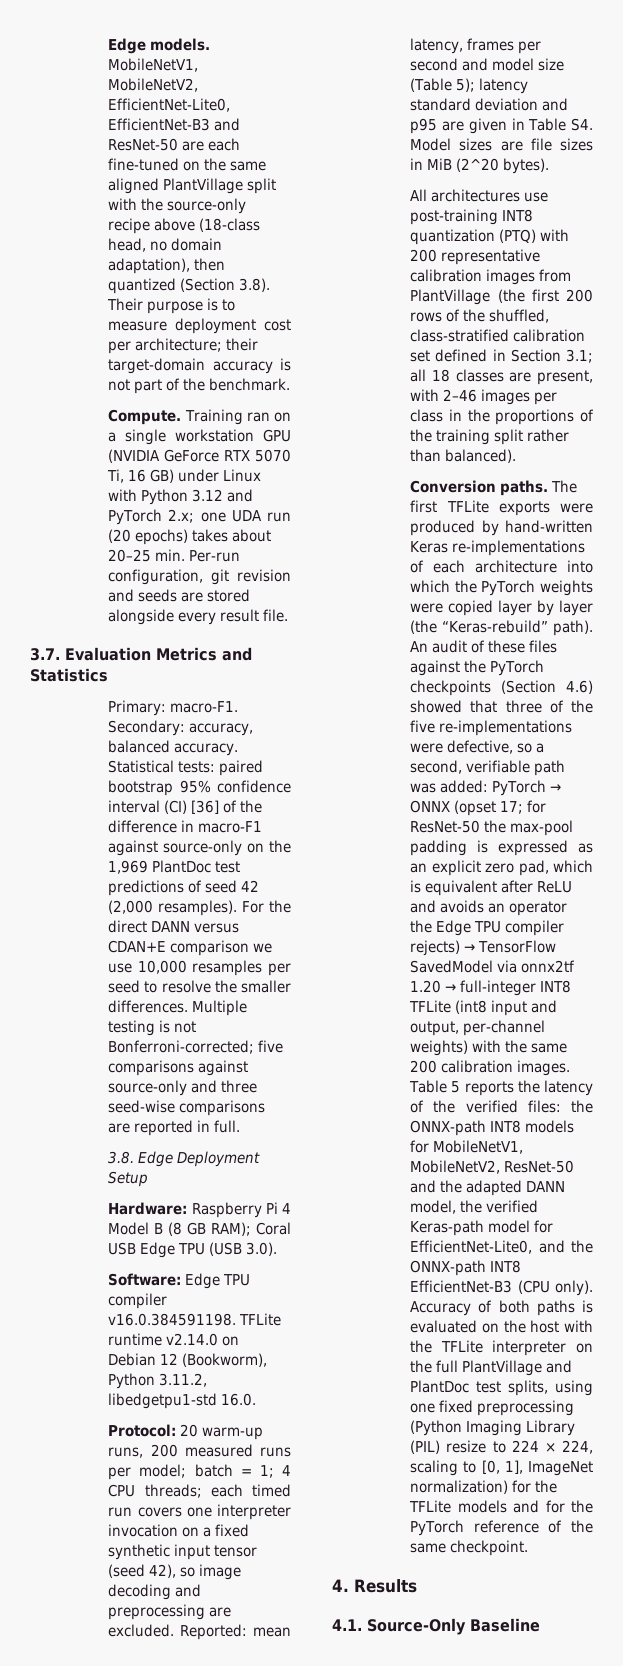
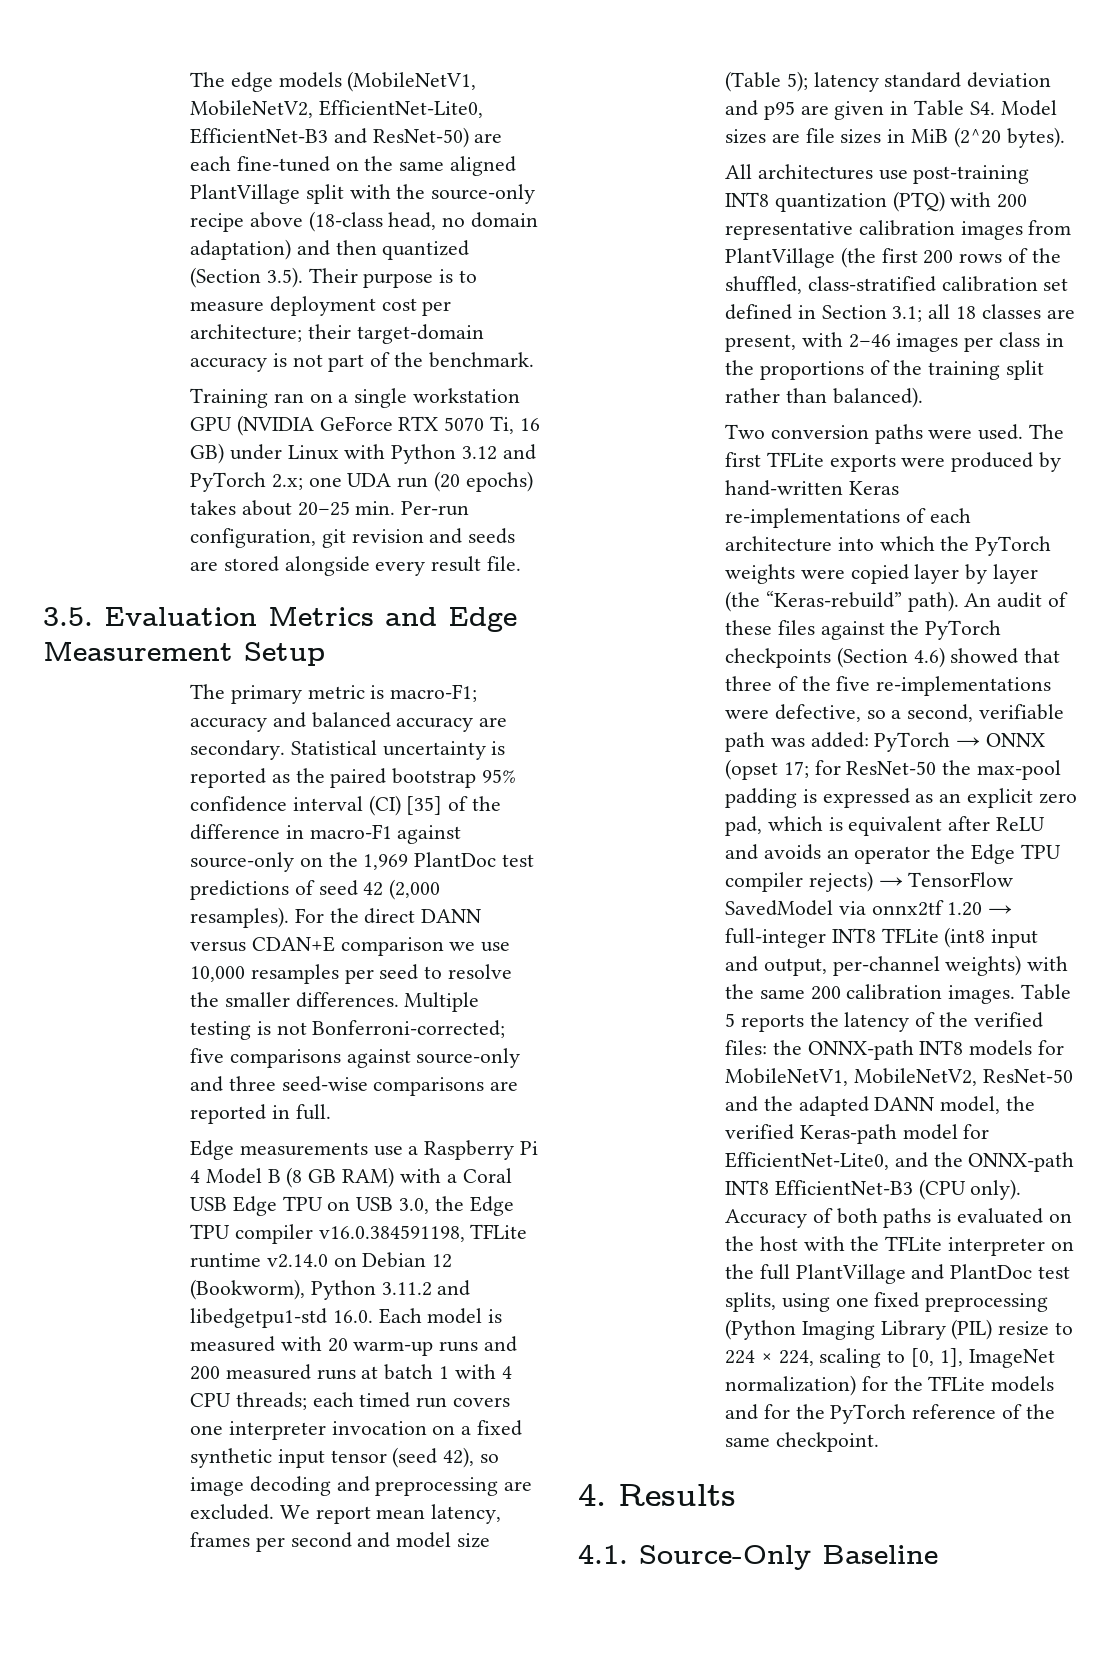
- Edge models. MobileNetV1, MobileNetV2, EfficientNet-Lite0, EfficientNet-B3 and ResNet-50 are each fine-tuned on the same aligned PlantVillage split with the source-only recipe above (18-class head, no domain adaptation), then quantized (Section 3.8). Their purpose is to measure deployment cost per architecture; their target-domain accuracy is not part of the benchmark.
+ The edge models (MobileNetV1, MobileNetV2, EfficientNet-Lite0, EfficientNet-B3 and ResNet-50) are each fine-tuned on the same aligned PlantVillage split with the source-only recipe above (18-class head, no domain adaptation) and then quantized (Section 3.5). Their purpose is to measure deployment cost per architecture; their target-domain accuracy is not part of the benchmark.
- Compute.
- 3.7. Evaluation Metrics and Statistics
- Primary: macro-F1. Secondary: accuracy, balanced accuracy. Statistical tests: paired bootstrap 95% confidence interval (CI) [36] of the difference in macro-F1 against source-only on the 1,969 PlantDoc test predictions of seed 42 (2,000 resamples).
+ 3.5. Evaluation Metrics and Edge Measurement Setup
+ The primary metric is macro-F1; accuracy and balanced accuracy are secondary. Statistical uncertainty is reported as the paired bootstrap 95% confidence interval (CI) [35] of the difference in macro-F1 against source-only on the 1,969 PlantDoc test predictions of seed 42 (2,000 resamples).
- 3.8. Edge Deployment Setup
- Hardware: Raspberry Pi 4 Model B (8 GB RAM); Coral USB Edge TPU (USB 3.0).
- Software: Edge TPU compiler v16.0.384591198. TFLite runtime v2.14.0 on Debian 12 (Bookworm), Python 3.11.2, libedgetpu1-std 16.0.
- Protocol: 20 warm-up runs, 200 measured runs per model; batch = 1; 4 CPU threads; each timed run covers one interpreter invocation on a fixed synthetic input tensor (seed 42), so image decoding and preprocessing are excluded.
+ Edge measurements use a Raspberry Pi 4 Model B (8 GB RAM) with a Coral USB Edge TPU on USB 3.0, the Edge TPU compiler v16.0.384591198, TFLite runtime v2.14.0 on Debian 12 (Bookworm), Python 3.11.2 and libedgetpu1-std 16.0. Each model is measured with 20 warm-up runs and 200 measured runs at batch 1 with 4 CPU threads; each timed run covers one interpreter invocation on a fixed synthetic input tensor (seed 42), so image decoding and preprocessing are excluded.
- Reported: mean latency, frames per second and model size (Table 5); latency standard deviation and p95 are given in Table S4. Model sizes are file sizes in MiB (2^20 bytes).
+ We report mean latency, frames per second and model size (Table 5); latency standard deviation and p95 are given in Table S4. Model sizes are file sizes in MiB (2^20 bytes).
- Conversion paths.
+ Two conversion paths were used.

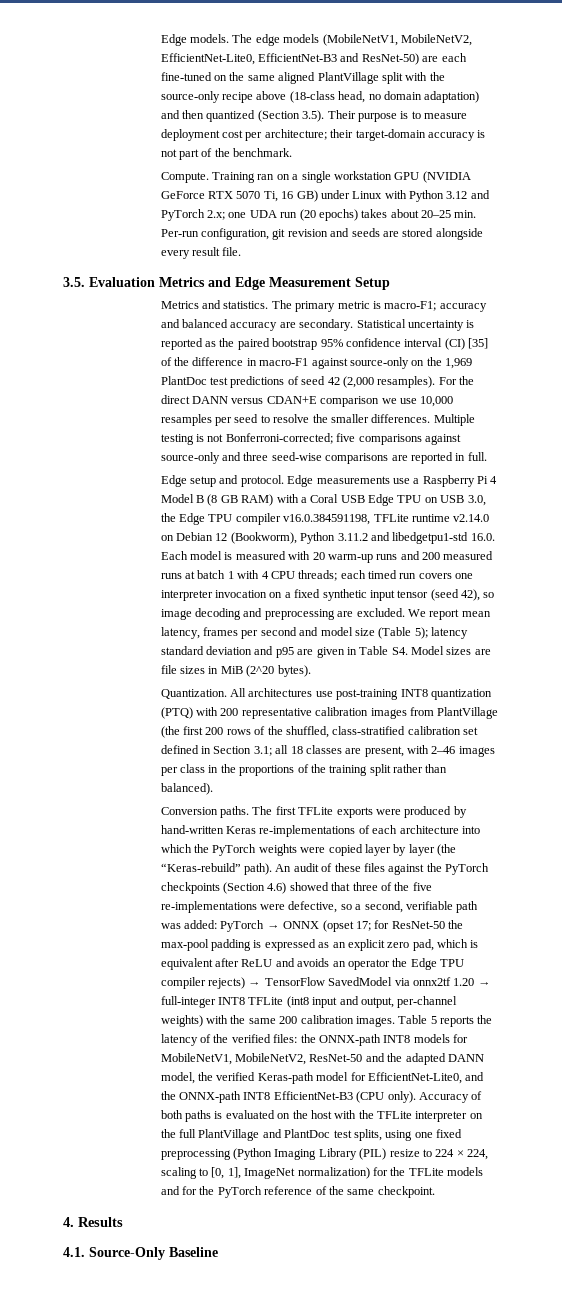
+ Edge models.
+ Compute.
+ Metrics and statistics.
- Edge measurements use a Raspberry Pi 4 Model B (8 GB RAM) with a Coral USB Edge TPU on USB 3.0, the Edge TPU compiler v16.0.384591198, TFLite runtime v2.14.0 on Debian 12 (Bookworm), Python 3.11.2 and libedgetpu1-std 16.0. Each model is measured with 20 warm-up runs and 200 measured runs at batch 1 with 4 CPU threads;
+ Edge setup and protocol. Edge measurements use a Raspberry Pi 4 Model B (8 GB RAM) with a Coral USB Edge TPU on USB 3.0, the Edge TPU compiler v16.0.384591198, TFLite runtime v2.14.0 on Debian 12 (Bookworm), Python 3.11.2 and libedgetpu1-std 16.0. Each model is measured with 20 warm-up runs and 200 measured runs at batch 1 with 4 CPU threads;
+ Quantization.
- Two conversion paths were used.
+ Conversion paths.

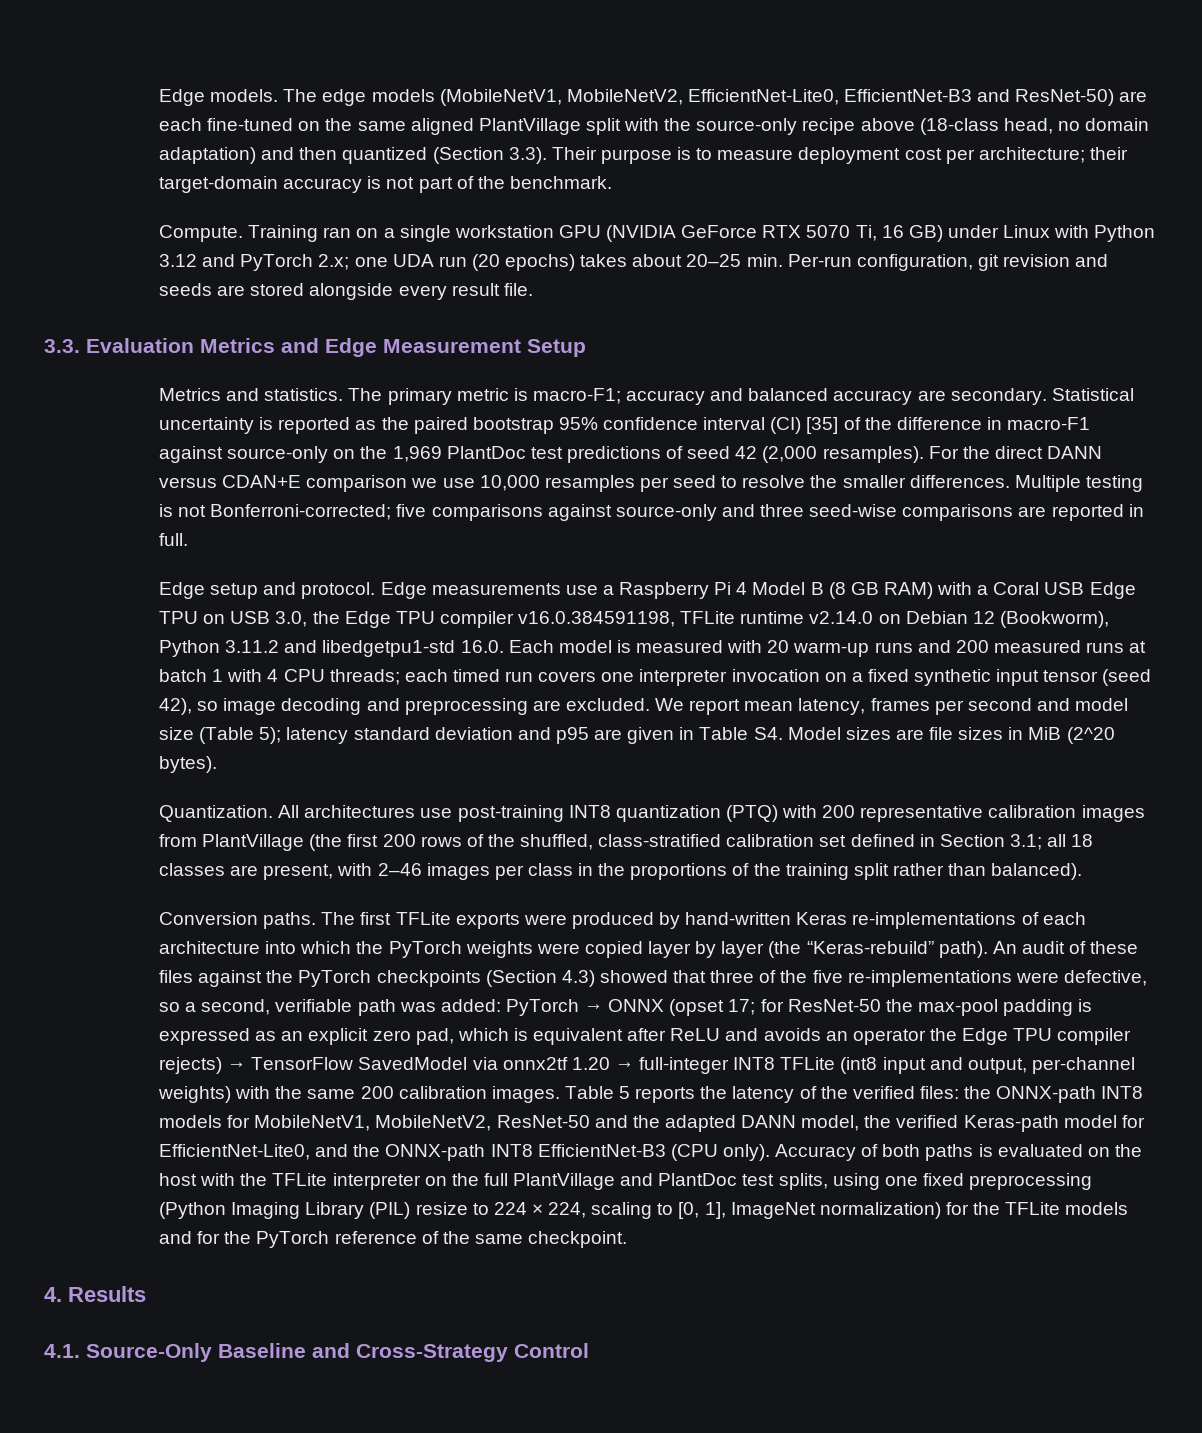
- The edge models (MobileNetV1, MobileNetV2, EfficientNet-Lite0, EfficientNet-B3 and ResNet-50) are each fine-tuned on the same aligned PlantVillage split with the source-only recipe above (18-class head, no domain adaptation) and then quantized (Section 3.5). Their purpose is to measure deployment cost per architecture; their target-domain accuracy is not part of the benchmark.
+ The edge models (MobileNetV1, MobileNetV2, EfficientNet-Lite0, EfficientNet-B3 and ResNet-50) are each fine-tuned on the same aligned PlantVillage split with the source-only recipe above (18-class head, no domain adaptation) and then quantized (Section 3.3). Their purpose is to measure deployment cost per architecture; their target-domain accuracy is not part of the benchmark.
- 3.5. Evaluation Metrics and Edge Measurement Setup
+ 3.3. Evaluation Metrics and Edge Measurement Setup
- An audit of these files against the PyTorch checkpoints (Section 4.6) showed that three of the five re-implementations were defective, so a second, verifiable path was added:
+ An audit of these files against the PyTorch checkpoints (Section 4.3) showed that three of the five re-implementations were defective, so a second, verifiable path was added:
- 4.1. Source-Only Baseline
+ 4.1. Source-Only Baseline and Cross-Strategy Control

